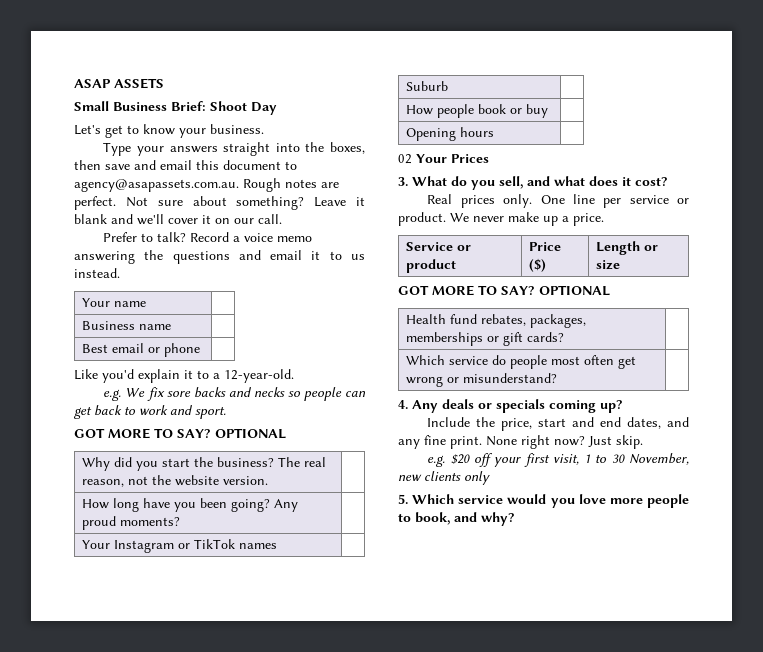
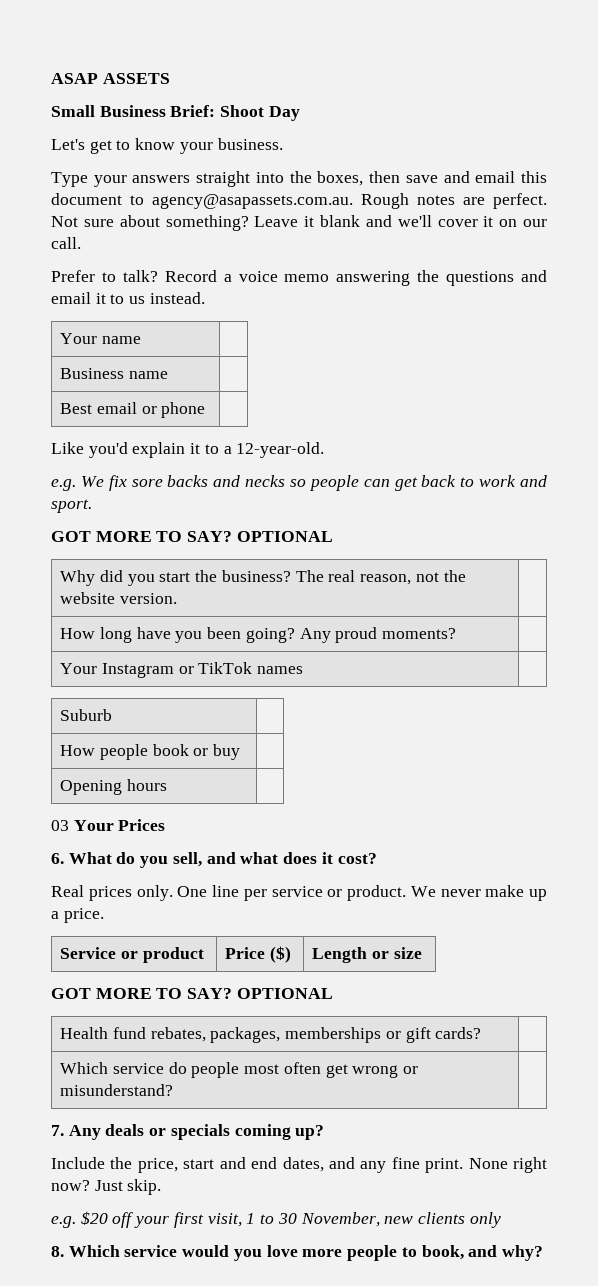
- 02 Your Prices
+ 03 Your Prices
- 3. What do you sell, and what does it cost?
+ 6. What do you sell, and what does it cost?
- 4. Any deals or specials coming up?
+ 7. Any deals or specials coming up?
- 5. Which service would you love more people to book, and why?
+ 8. Which service would you love more people to book, and why?

